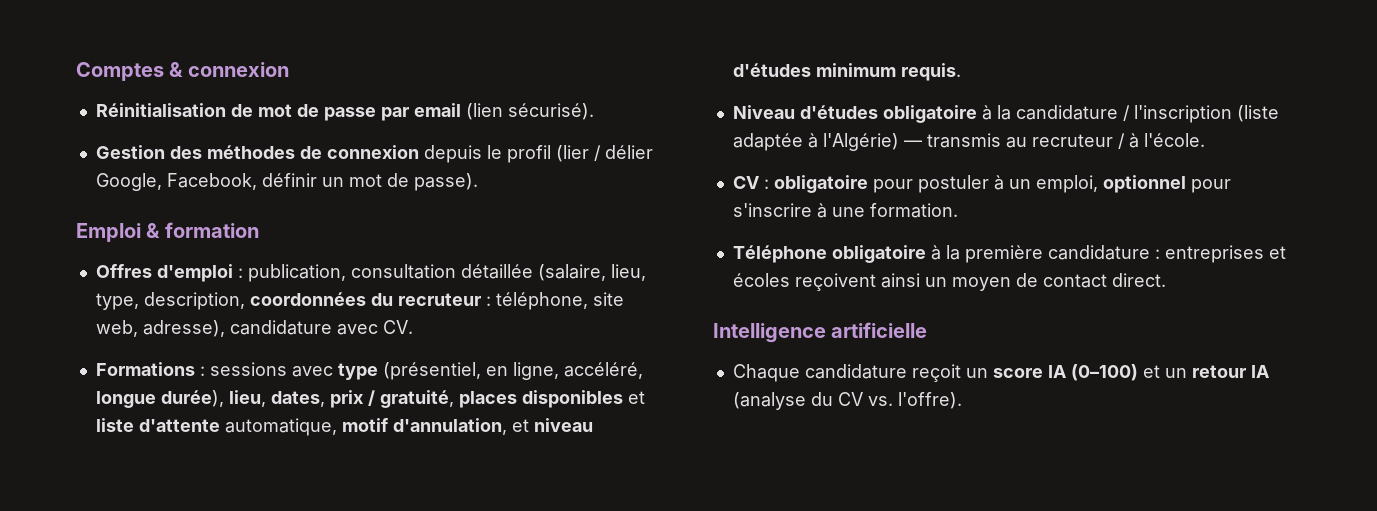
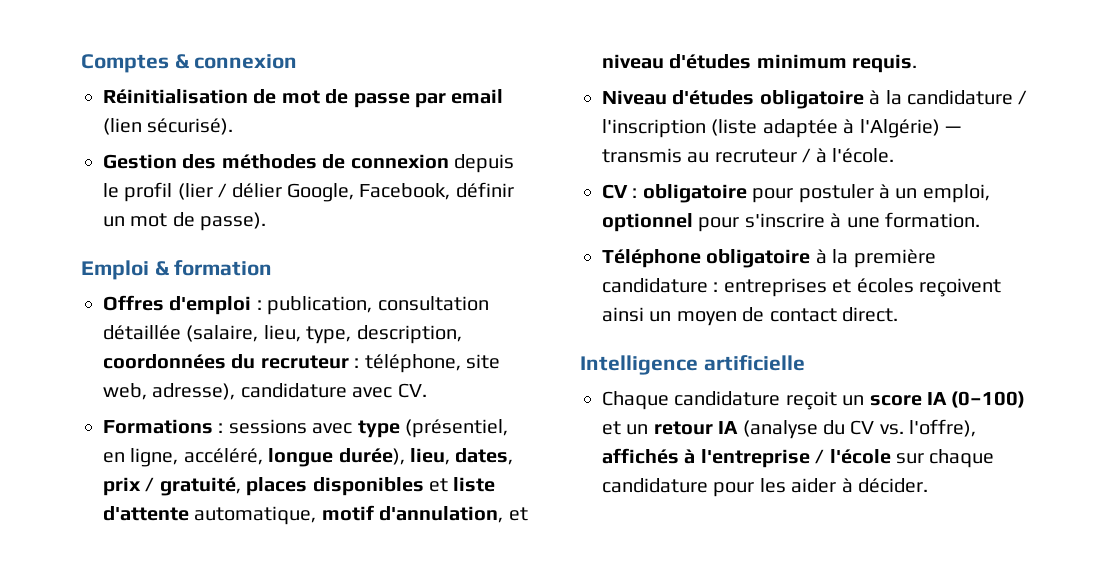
- Chaque candidature reçoit un score IA (0–100) et un retour IA (analyse du CV vs. l'offre).
+ Chaque candidature reçoit un score IA (0–100) et un retour IA (analyse du CV vs. l'offre), affichés à l'entreprise / l'école sur chaque candidature pour les aider à décider.

